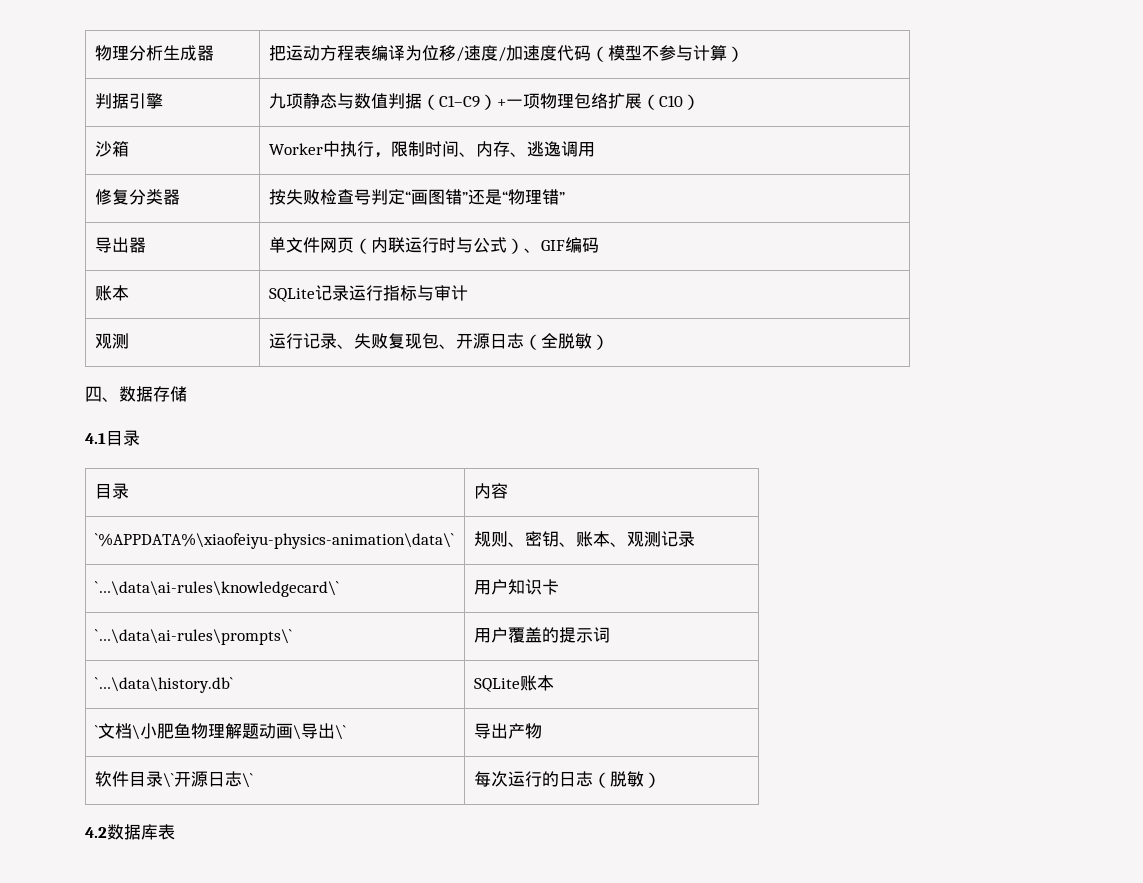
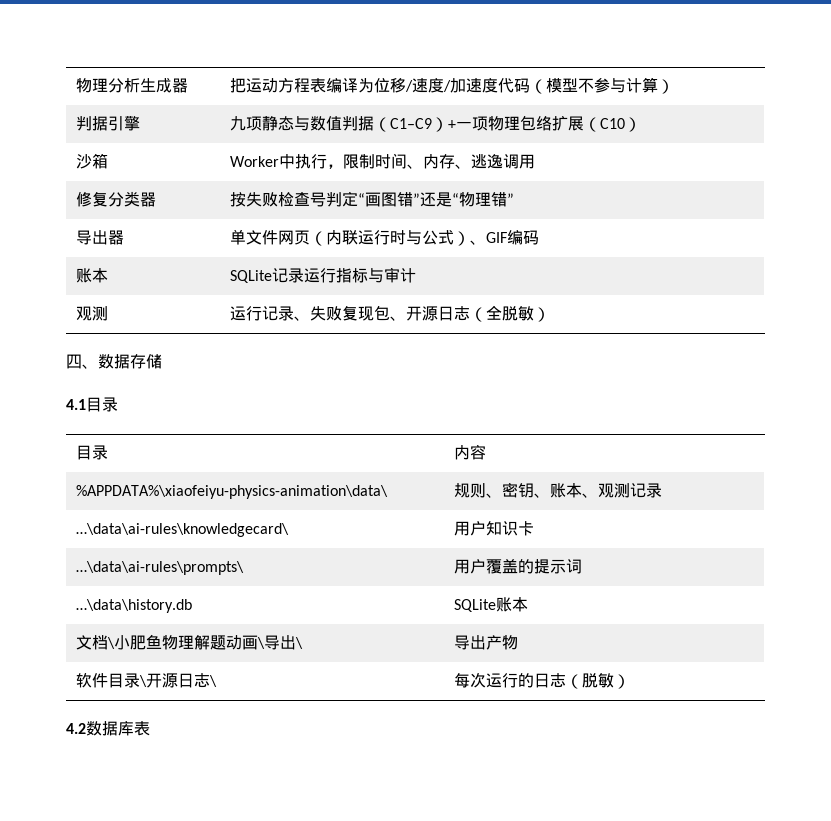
- `%APPDATA%\xiaofeiyu-physics-animation\data\` | 规则、密钥、账本、观测记录
+ %APPDATA%\xiaofeiyu-physics-animation\data\ | 规则、密钥、账本、观测记录
- `…\data\ai-rules\knowledgecard\` | 用户知识卡
+ …\data\ai-rules\knowledgecard\ | 用户知识卡
- `…\data\ai-rules\prompts\` | 用户覆盖的提示词
+ …\data\ai-rules\prompts\ | 用户覆盖的提示词
- `…\data\history.db` | SQLite账本
+ …\data\history.db | SQLite账本
- `文档\小肥鱼物理解题动画\导出\` | 导出产物
+ 文档\小肥鱼物理解题动画\导出\ | 导出产物
- 软件目录\`开源日志\` | 每次运行的日志（脱敏）
+ 软件目录\开源日志\ | 每次运行的日志（脱敏）

